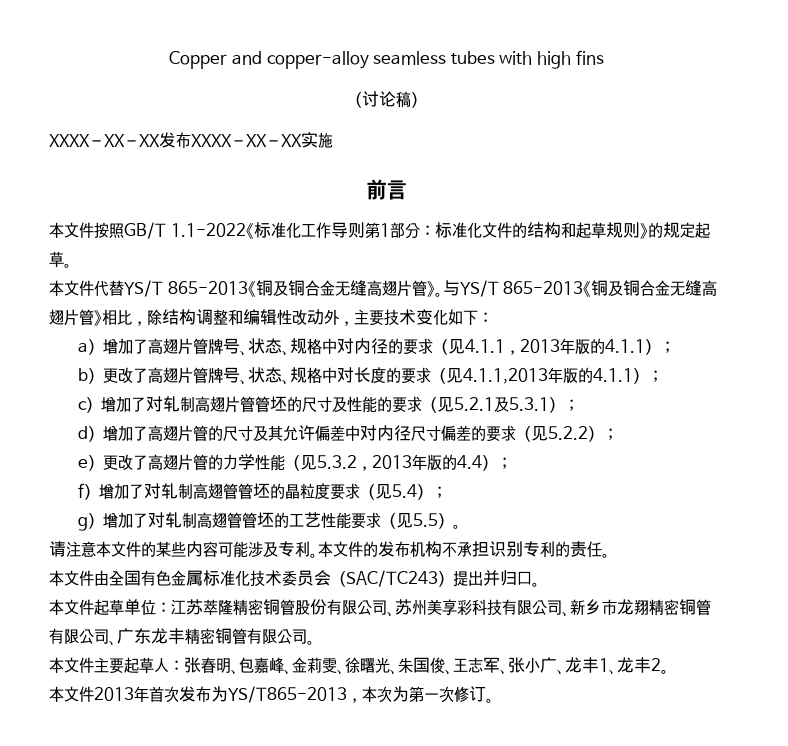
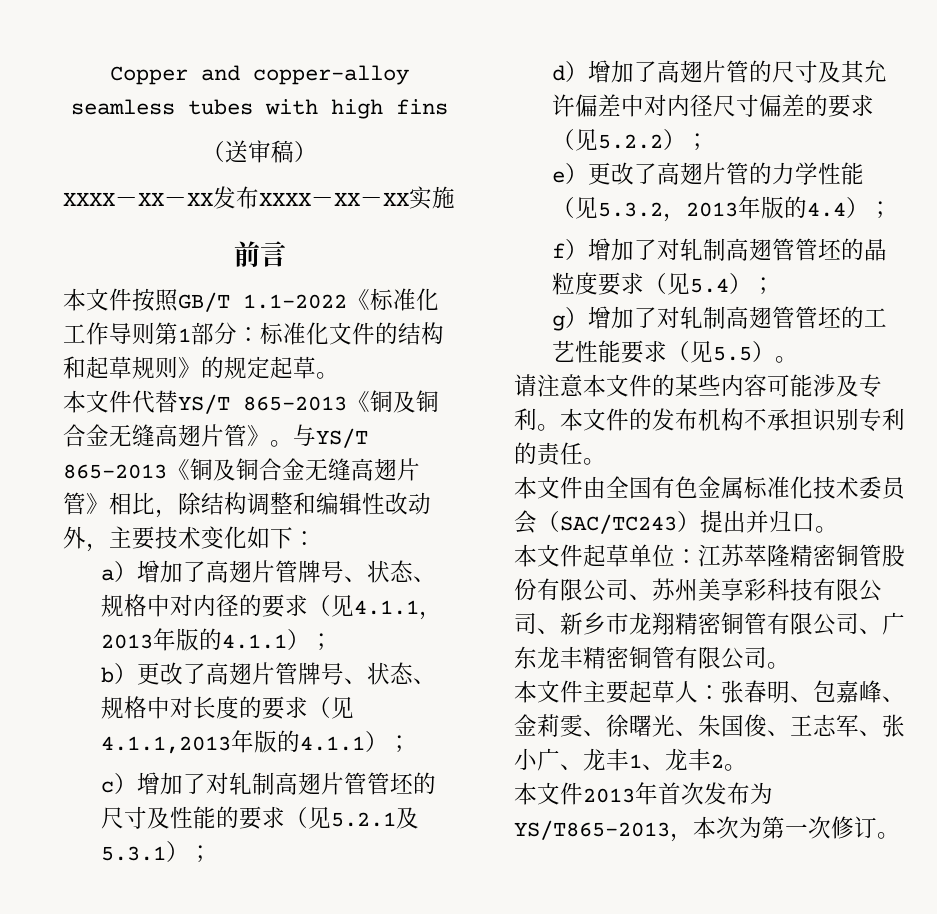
- （讨论稿）
+ （送审稿）

